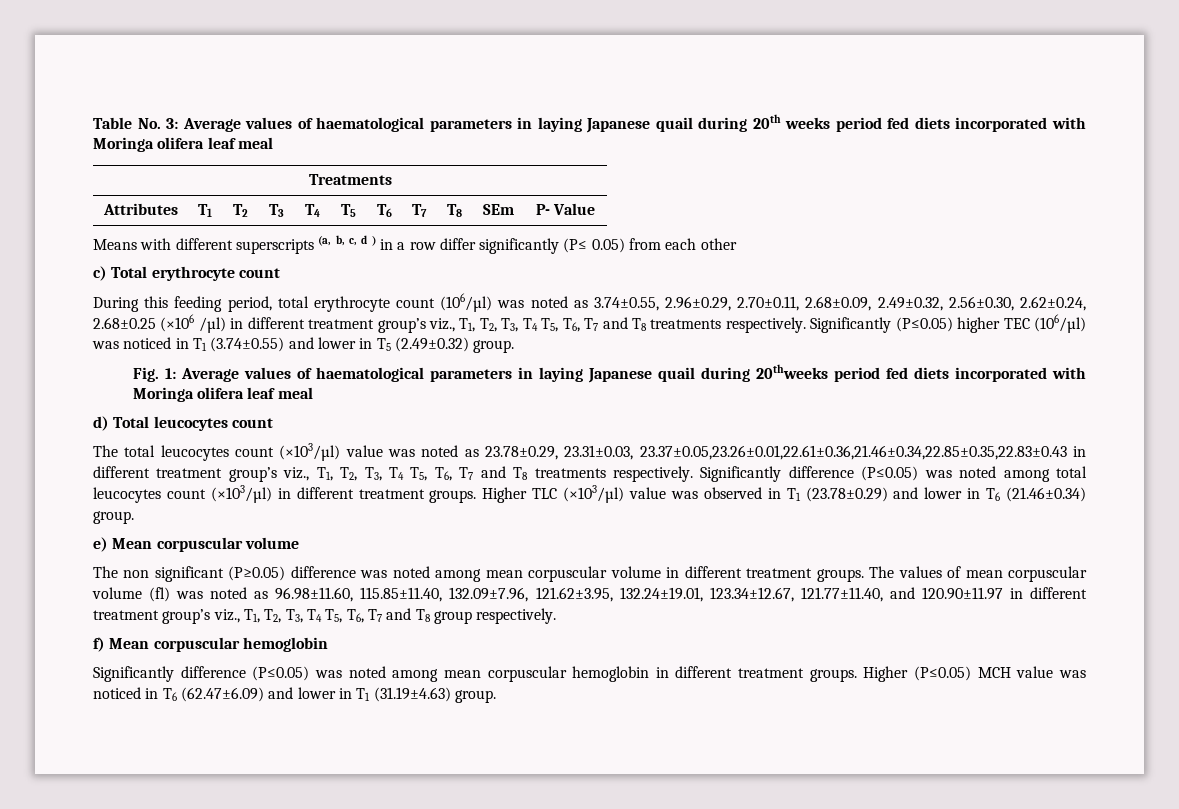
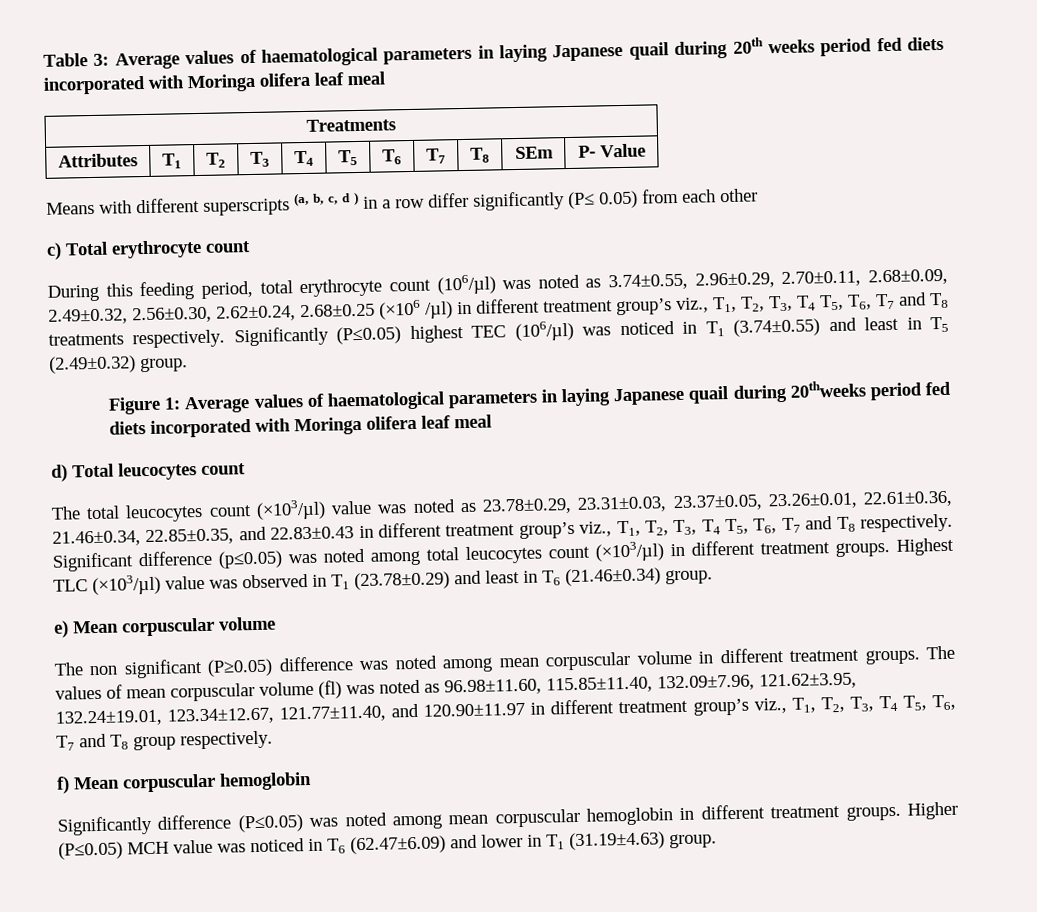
- Table No. 3: Average values of haematological parameters in laying Japanese quail during 20th weeks period fed diets incorporated with Moringa olifera leaf meal
+ Table 3: Average values of haematological parameters in laying Japanese quail during 20th weeks period fed diets incorporated with Moringa olifera leaf meal
- Significantly (P≤0.05) higher TEC (106/µl) was noticed in T1 (3.74±0.55) and lower in T5 (2.49±0.32) group.
+ Significantly (P≤0.05) highest TEC (106/µl) was noticed in T1 (3.74±0.55) and least in T5 (2.49±0.32) group.
- Fig. 1: Average values of haematological parameters in laying Japanese quail during 20thweeks period fed diets incorporated with Moringa olifera leaf meal
+ Figure 1: Average values of haematological parameters in laying Japanese quail during 20thweeks period fed diets incorporated with Moringa olifera leaf meal
- The total leucocytes count (×103/µl) value was noted as 23.78±0.29, 23.31±0.03, 23.37±0.05,23.26±0.01,22.61±0.36,21.46±0.34,22.85±0.35,22.83±0.43 in different treatment group’s viz., T1, T2, T3, T4 T5, T6, T7 and T8 treatments respectively. Significantly difference (P≤0.05) was noted among total leucocytes count (×103/µl) in different treatment groups.
+ The total leucocytes count (×103/µl) value was noted as 23.78±0.29, 23.31±0.03, 23.37±0.05, 23.26±0.01, 22.61±0.36, 21.46±0.34, 22.85±0.35, and 22.83±0.43 in different treatment group’s viz., T1, T2, T3, T4 T5, T6, T7 and T8 respectively. Significant difference (p≤0.05) was noted among total leucocytes count (×103/µl) in different treatment groups.
- Higher TLC (×103/µl) value was observed in T1 (23.78±0.29) and lower in T6 (21.46±0.34) group.
+ Highest TLC (×103/µl) value was observed in T1 (23.78±0.29) and least in T6 (21.46±0.34) group.

